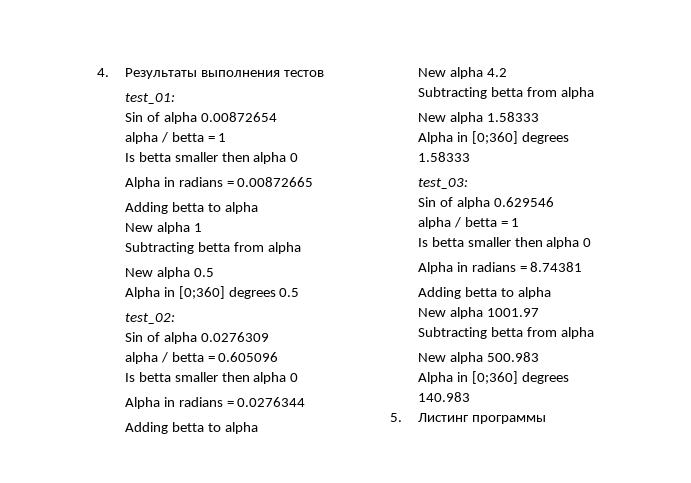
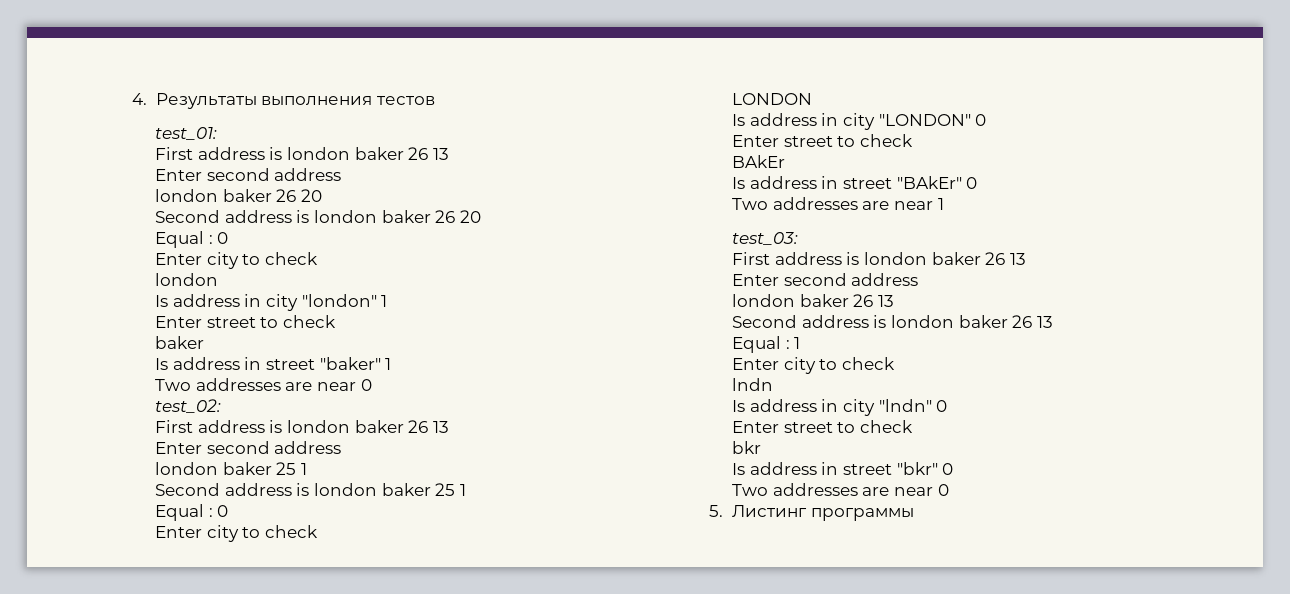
  test_01:
- Sin of alpha 0.00872654
- alpha / betta = 1
- Is betta smaller then alpha 0
- Alpha in radians = 0.00872665
- Adding betta to alpha
- New alpha 1
- Subtracting betta from alpha
- New alpha 0.5
- Alpha in [0;360] degrees 0.5
+ First address is london baker 26 13
+ Enter second address
+ london baker 26 20
+ Second address is london baker 26 20
+ Equal : 0
+ Enter city to check
+ london
+ Is address in city "london" 1
+ Enter street to check
+ baker
+ Is address in street "baker" 1
+ Two addresses are near 0
  test_02:
- Sin of alpha 0.0276309
- alpha / betta = 0.605096
- Is betta smaller then alpha 0
- Alpha in radians = 0.0276344
- Adding betta to alpha
- New alpha 4.2
- Subtracting betta from alpha
- New alpha 1.58333
- Alpha in [0;360] degrees 1.58333
+ First address is london baker 26 13
+ Enter second address
+ london baker 25 1
+ Second address is london baker 25 1
+ Equal : 0
+ Enter city to check
+ LONDON
+ Is address in city "LONDON" 0
+ Enter street to check
+ BAkEr
+ Is address in street "BAkEr" 0
+ Two addresses are near 1
  test_03:
- Sin of alpha 0.629546
- alpha / betta = 1
- Is betta smaller then alpha 0
- Alpha in radians = 8.74381
- Adding betta to alpha
- New alpha 1001.97
- Subtracting betta from alpha
- New alpha 500.983
- Alpha in [0;360] degrees 140.983
+ First address is london baker 26 13
+ Enter second address
+ london baker 26 13
+ Second address is london baker 26 13
+ Equal : 1
+ Enter city to check
+ lndn
+ Is address in city "lndn" 0
+ Enter street to check
+ bkr
+ Is address in street "bkr" 0
+ Two addresses are near 0

